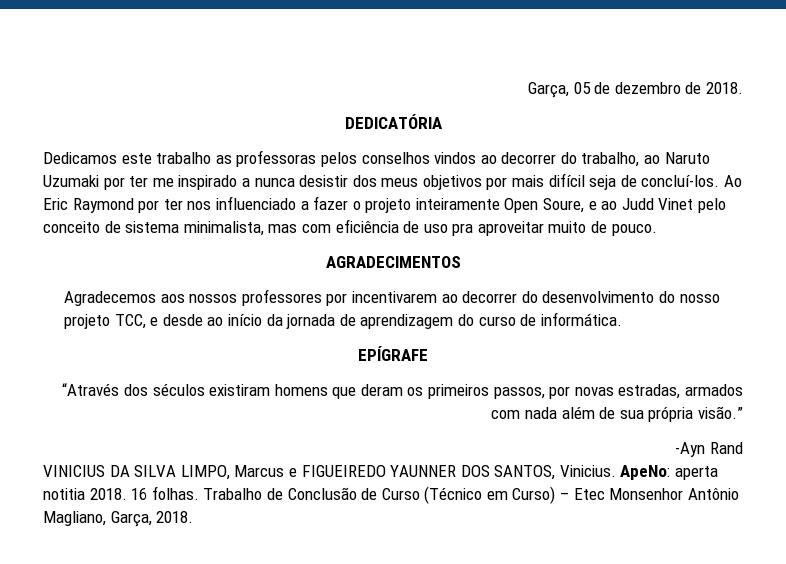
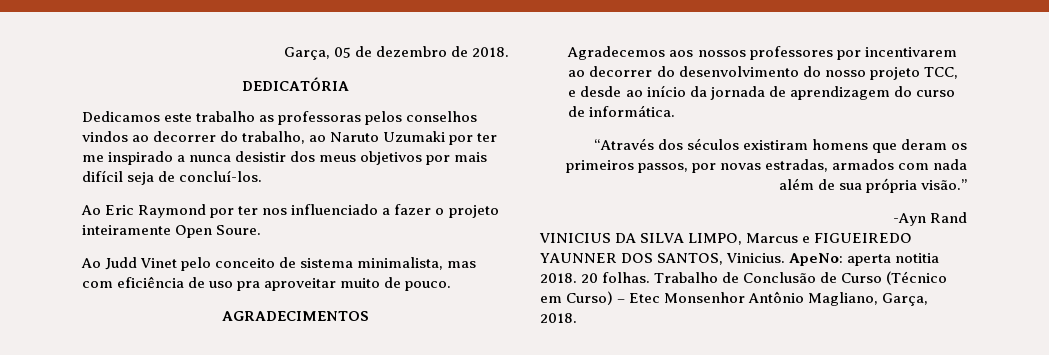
- Dedicamos este trabalho as professoras pelos conselhos vindos ao decorrer do trabalho, ao Naruto Uzumaki por ter me inspirado a nunca desistir dos meus objetivos por mais difícil seja de concluí-los. Ao Eric Raymond por ter nos influenciado a fazer o projeto inteiramente Open Soure, e ao Judd Vinet pelo conceito de sistema minimalista, mas com eficiência de uso pra aproveitar muito de pouco.
+ Dedicamos este trabalho as professoras pelos conselhos vindos ao decorrer do trabalho, ao Naruto Uzumaki por ter me inspirado a nunca desistir dos meus objetivos por mais difícil seja de concluí-los.
+ Ao Eric Raymond por ter nos influenciado a fazer o projeto inteiramente Open Soure.
+ Ao Judd Vinet pelo conceito de sistema minimalista, mas com eficiência de uso pra aproveitar muito de pouco.
- EPÍGRAFE
- 16 folhas.
+ 20 folhas.

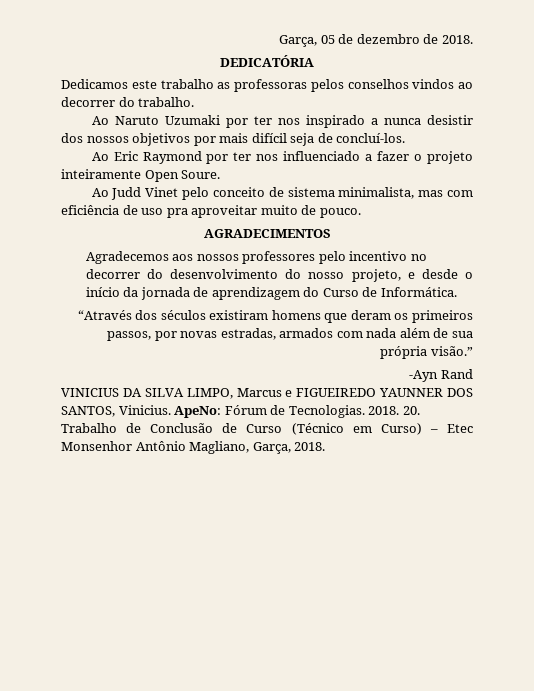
- Dedicamos este trabalho as professoras pelos conselhos vindos ao decorrer do trabalho, ao Naruto Uzumaki por ter me inspirado a nunca desistir dos meus objetivos por mais difícil seja de concluí-los.
+ Dedicamos este trabalho as professoras pelos conselhos vindos ao decorrer do trabalho.
+ Ao Naruto Uzumaki por ter nos inspirado a nunca desistir dos nossos objetivos por mais difícil seja de concluí-los.
- Agradecemos aos nossos professores por incentivarem ao decorrer do desenvolvimento do nosso projeto TCC, e desde ao início da jornada de aprendizagem do curso de informática.
+ Agradecemos aos nossos professores pelo incentivo no decorrer do desenvolvimento do nosso projeto, e desde o início da jornada de aprendizagem do Curso de Informática.
- ApeNo: aperta notitia 2018. 20 folhas. Trabalho de Conclusão de Curso (Técnico em Curso) – Etec Monsenhor Antônio Magliano, Garça, 2018.
+ ApeNo: Fórum de Tecnologias. 2018. 20. Trabalho de Conclusão de Curso (Técnico em Curso) – Etec Monsenhor Antônio Magliano, Garça, 2018.

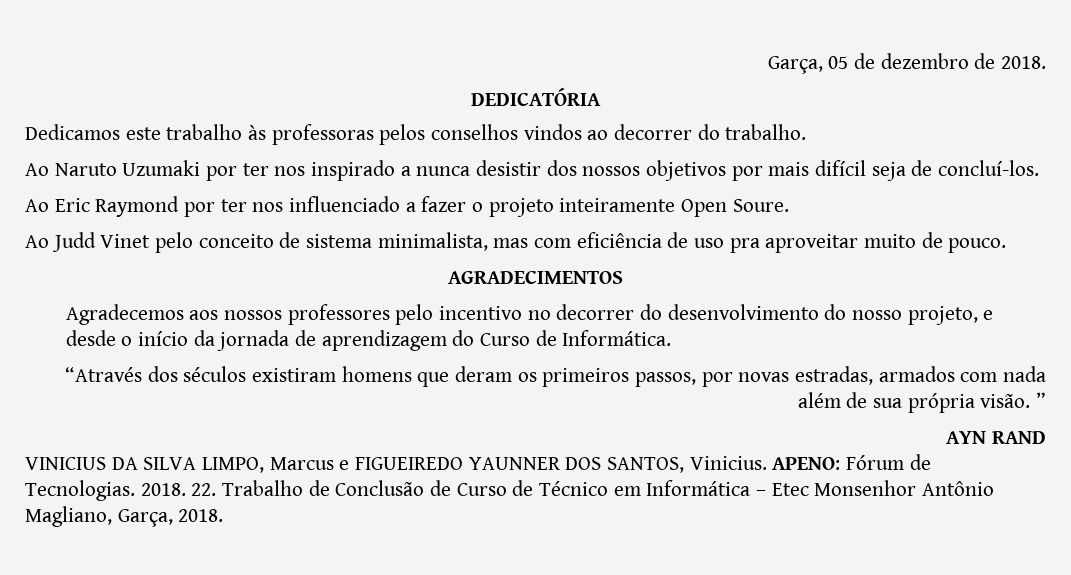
- Dedicamos este trabalho as professoras pelos conselhos vindos ao decorrer do trabalho.
+ Dedicamos este trabalho às professoras pelos conselhos vindos ao decorrer do trabalho.
- “Através dos séculos existiram homens que deram os primeiros passos, por novas estradas, armados com nada além de sua própria visão.”
- -Ayn Rand
+ “Através dos séculos existiram homens que deram os primeiros passos, por novas estradas, armados com nada além de sua própria visão. ”
+ AYN RAND
- ApeNo: Fórum de Tecnologias.
+ APENO: Fórum de Tecnologias.
- 20. Trabalho de Conclusão de Curso (Técnico em Curso) – Etec Monsenhor Antônio Magliano, Garça, 2018.
+ 22. Trabalho de Conclusão de Curso de Técnico em Informática – Etec Monsenhor Antônio Magliano, Garça, 2018.

